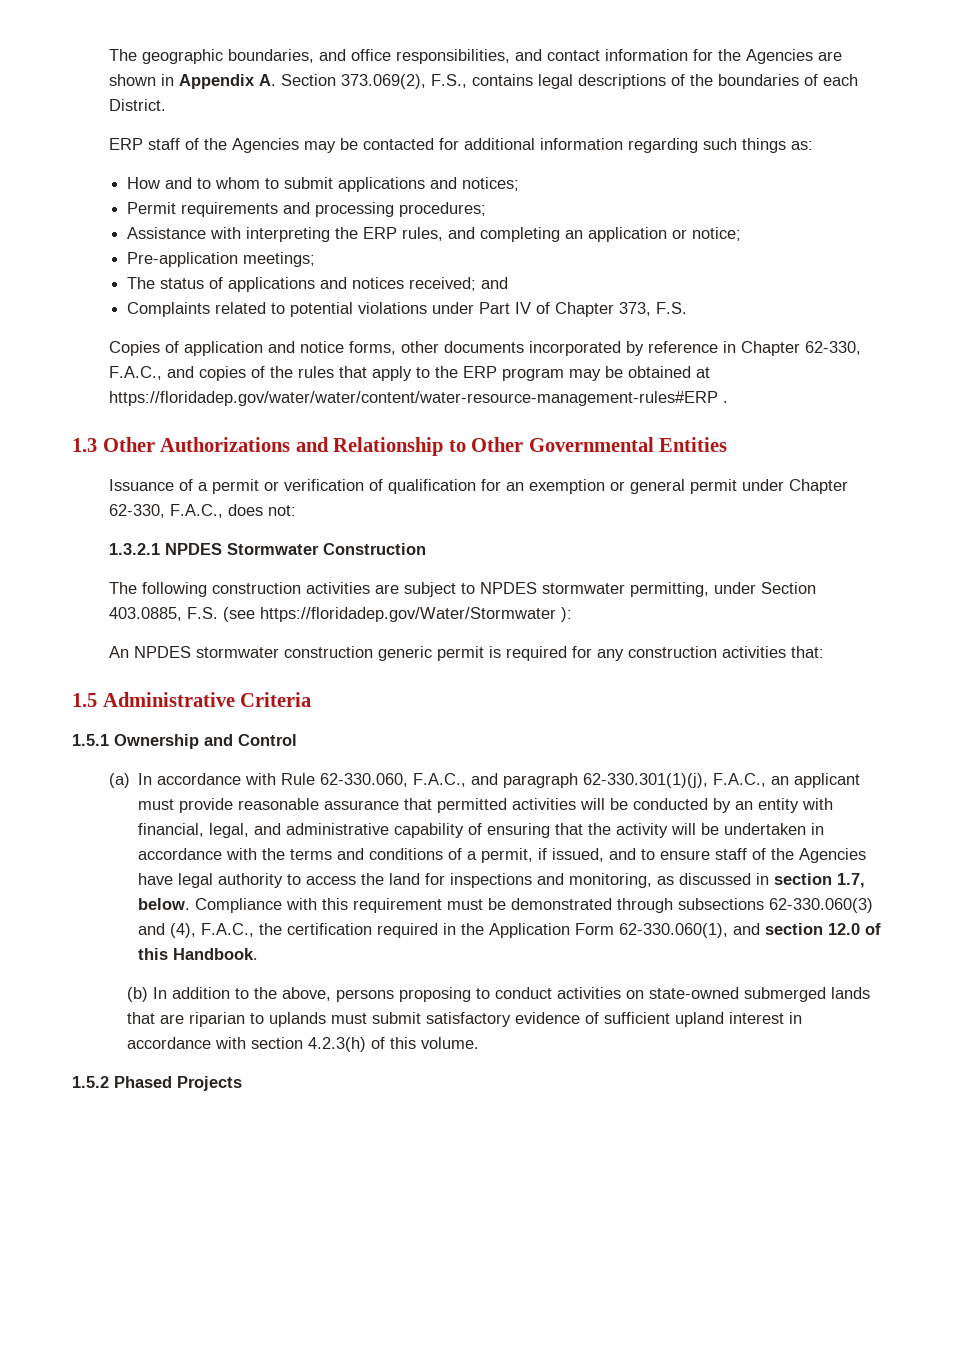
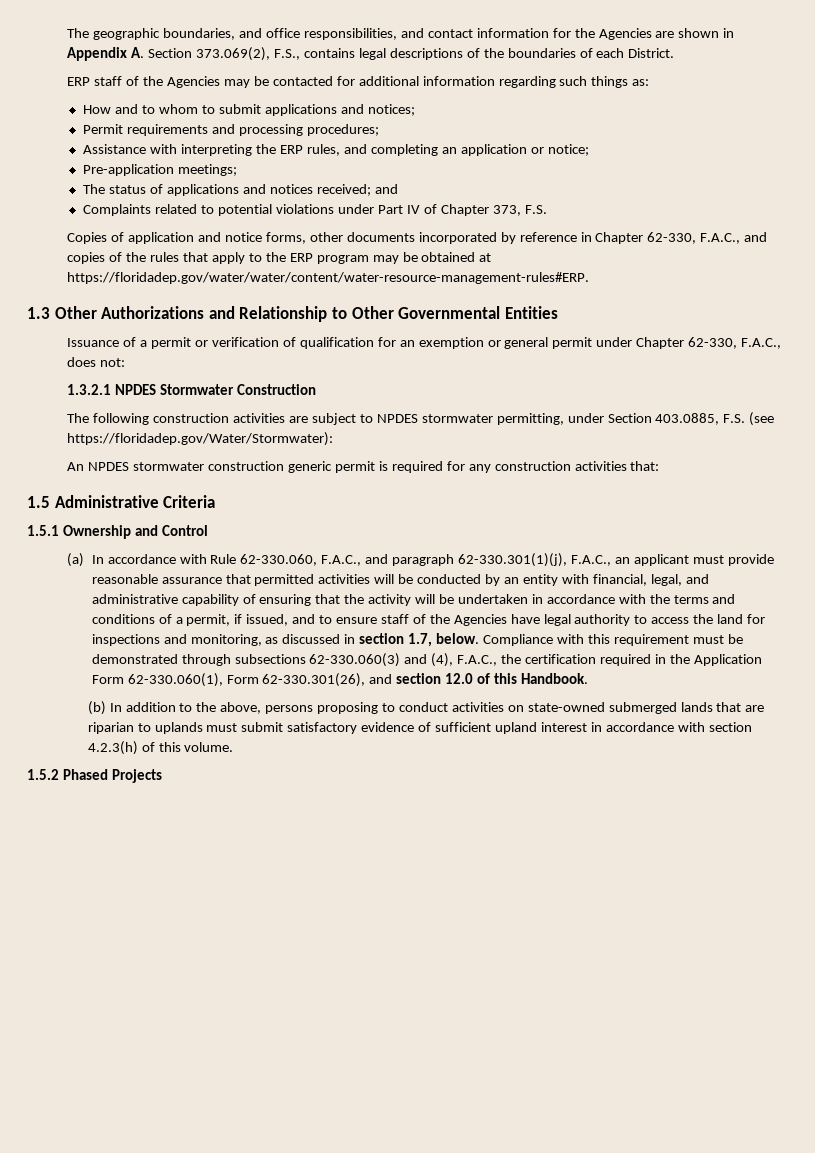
- Copies of application and notice forms, other documents incorporated by reference in Chapter 62-330, F.A.C., and copies of the rules that apply to the ERP program may be obtained at https://floridadep.gov/water/water/content/water-resource-management-rules#ERP .
+ Copies of application and notice forms, other documents incorporated by reference in Chapter 62-330, F.A.C., and copies of the rules that apply to the ERP program may be obtained at https://floridadep.gov/water/water/content/water-resource-management-rules#ERP.
- The following construction activities are subject to NPDES stormwater permitting, under Section 403.0885, F.S. (see https://floridadep.gov/Water/Stormwater ):
+ The following construction activities are subject to NPDES stormwater permitting, under Section 403.0885, F.S. (see https://floridadep.gov/Water/Stormwater):
- Compliance with this requirement must be demonstrated through subsections 62-330.060(3) and (4), F.A.C., the certification required in the Application Form 62-330.060(1), and section 12.0 of this Handbook.
+ Compliance with this requirement must be demonstrated through subsections 62-330.060(3) and (4), F.A.C., the certification required in the Application Form 62-330.060(1), Form 62-330.301(26), and section 12.0 of this Handbook.

